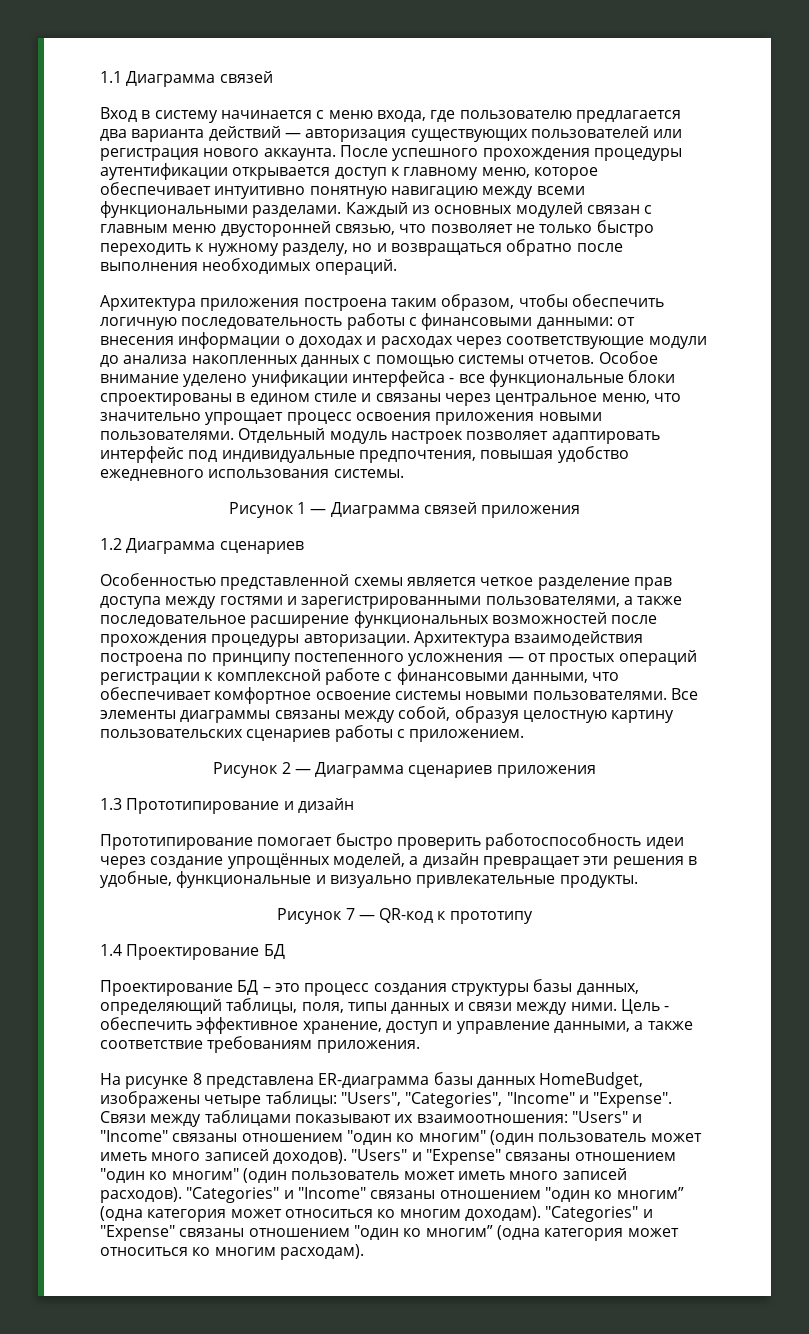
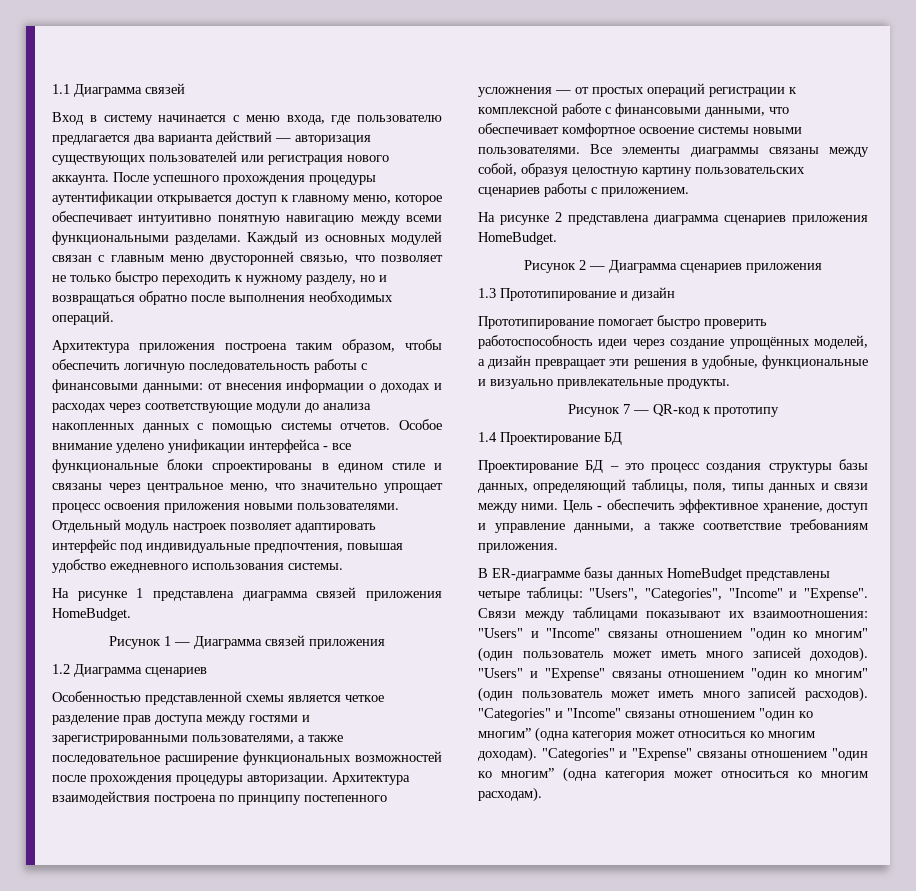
+ На рисунке 1 представлена диаграмма связей приложения HomeBudget.
+ На рисунке 2 представлена диаграмма сценариев приложения HomeBudget.
- На рисунке 8 представлена ER-диаграмма базы данных HomeBudget, изображены четыре таблицы: "Users", "Categories", "Income" и "Expense".
+ В ER-диаграмме базы данных HomeBudget представлены четыре таблицы: "Users", "Categories", "Income" и "Expense".

